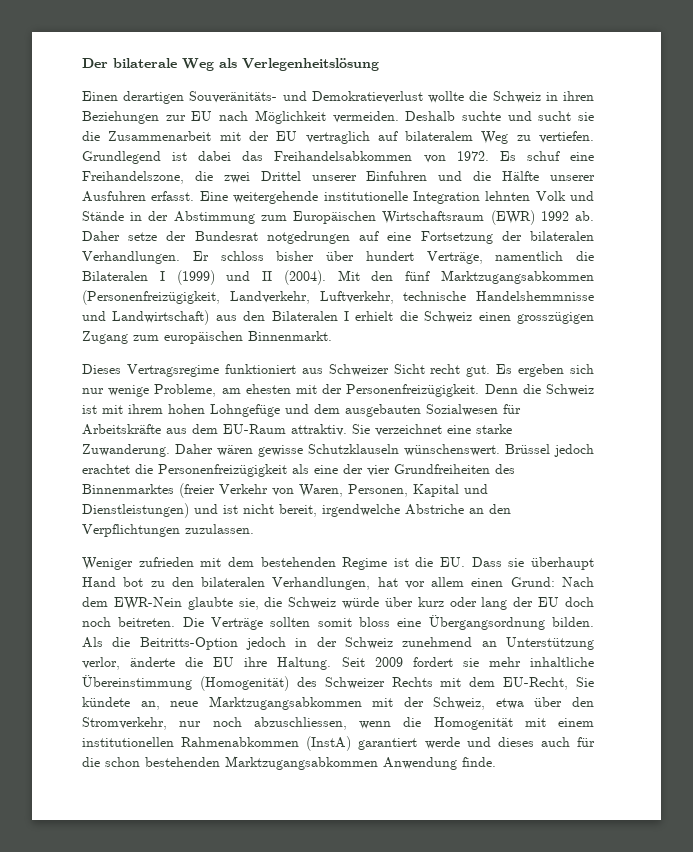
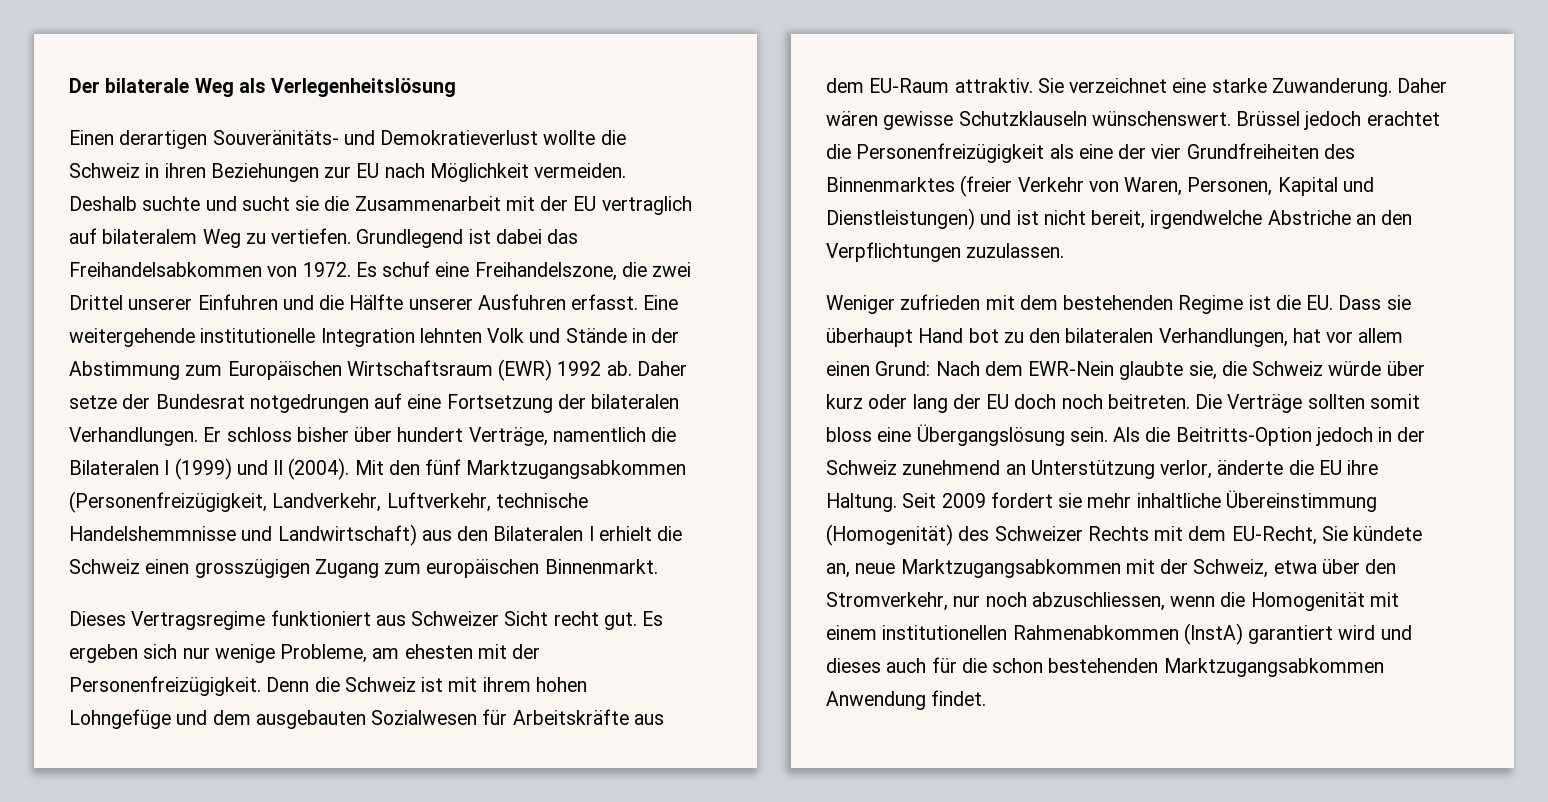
- Die Verträge sollten somit bloss eine Übergangsordnung bilden.
+ Die Verträge sollten somit bloss eine Übergangslösung sein.
- Seit 2009 fordert sie mehr inhaltliche Übereinstimmung (Homogenität) des Schweizer Rechts mit dem EU-Recht, Sie kündete an, neue Marktzugangsabkommen mit der Schweiz, etwa über den Stromverkehr, nur noch abzuschliessen, wenn die Homogenität mit einem institutionellen Rahmenabkommen (InstA) garantiert werde und dieses auch für die schon bestehenden Marktzugangsabkommen Anwendung finde.
+ Seit 2009 fordert sie mehr inhaltliche Übereinstimmung (Homogenität) des Schweizer Rechts mit dem EU-Recht, Sie kündete an, neue Marktzugangsabkommen mit der Schweiz, etwa über den Stromverkehr, nur noch abzuschliessen, wenn die Homogenität mit einem institutionellen Rahmenabkommen (InstA) garantiert wird und dieses auch für die schon bestehenden Marktzugangsabkommen Anwendung findet.

